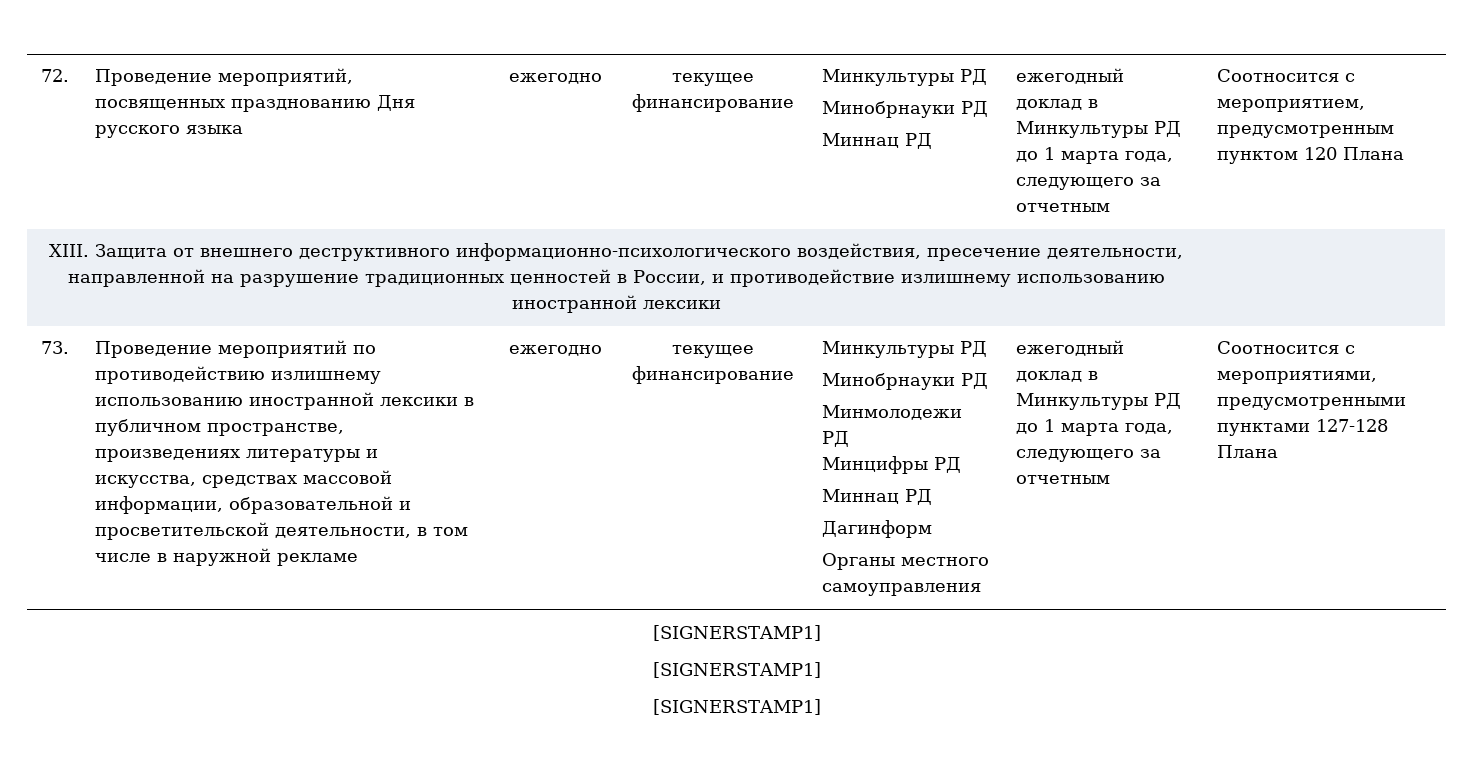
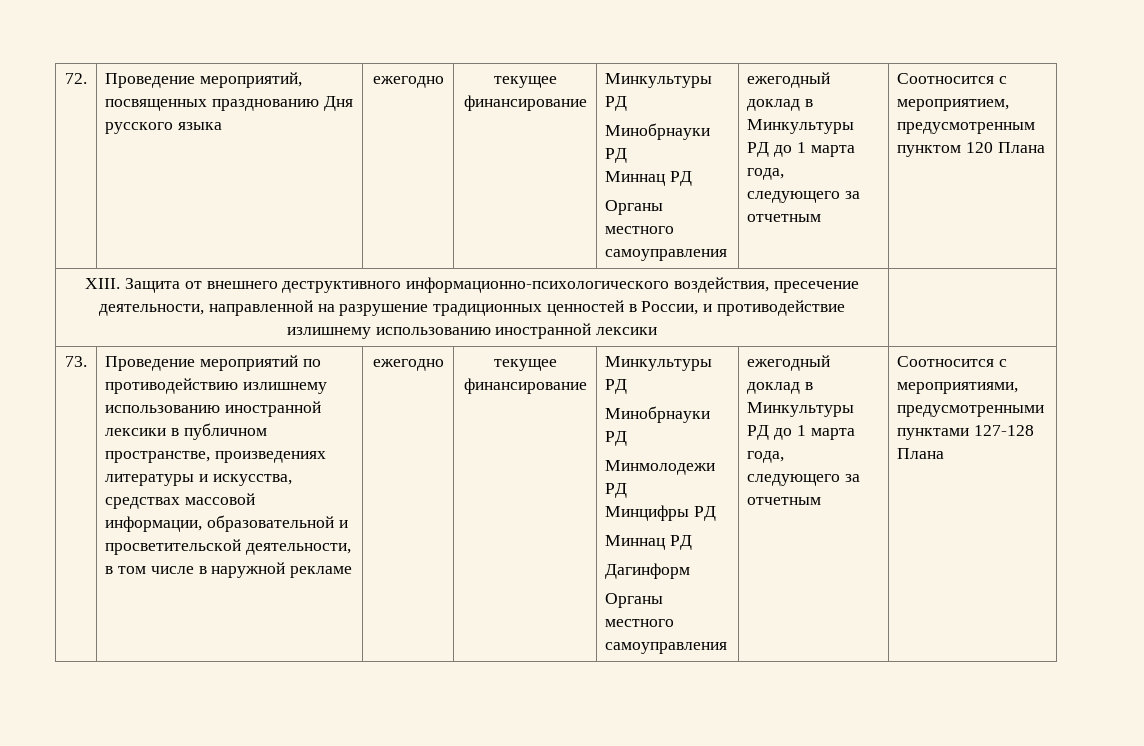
  72. | Проведение мероприятий, посвященных празднованию Дня русского языка | ежегодно | текущее финансирование | Минкультуры РД
  Минобрнауки РД
- Миннац РД | ежегодный доклад в Минкультуры РД до 1 марта года, следующего за отчетным | Соотносится с мероприятием, предусмотренным пунктом 120 Плана
+ Миннац РД
+ Органы местного самоуправления | ежегодный доклад в Минкультуры РД до 1 марта года, следующего за отчетным | Соотносится с мероприятием, предусмотренным пунктом 120 Плана
  Соотносится с мероприятиями, предусмотренными пунктами 127-128 Плана
- [SIGNERSTAMP1]
- [SIGNERSTAMP1]
- [SIGNERSTAMP1]

